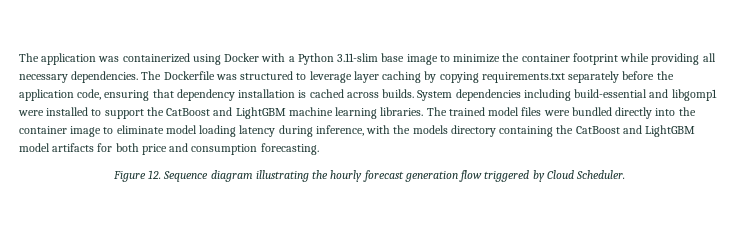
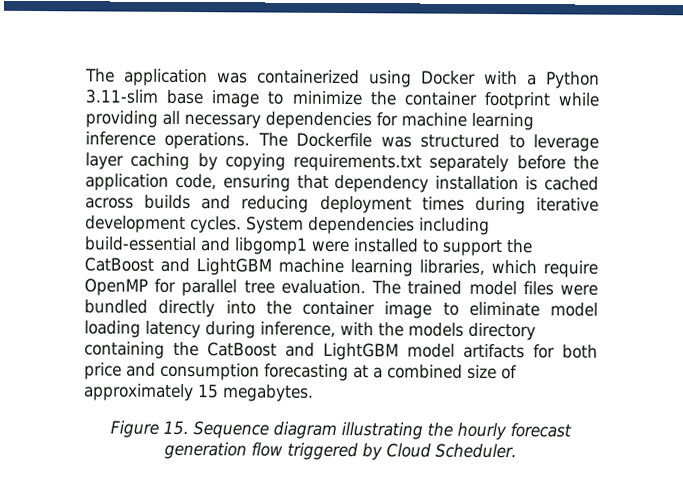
- The application was containerized using Docker with a Python 3.11-slim base image to minimize the container footprint while providing all necessary dependencies.
+ The application was containerized using Docker with a Python 3.11-slim base image to minimize the container footprint while providing all necessary dependencies for machine learning inference operations.
- The Dockerfile was structured to leverage layer caching by copying requirements.txt separately before the application code, ensuring that dependency installation is cached across builds.
+ The Dockerfile was structured to leverage layer caching by copying requirements.txt separately before the application code, ensuring that dependency installation is cached across builds and reducing deployment times during iterative development cycles.
- System dependencies including build-essential and libgomp1 were installed to support the CatBoost and LightGBM machine learning libraries.
+ System dependencies including build-essential and libgomp1 were installed to support the CatBoost and LightGBM machine learning libraries, which require OpenMP for parallel tree evaluation.
- The trained model files were bundled directly into the container image to eliminate model loading latency during inference, with the models directory containing the CatBoost and LightGBM model artifacts for both price and consumption forecasting.
+ The trained model files were bundled directly into the container image to eliminate model loading latency during inference, with the models directory containing the CatBoost and LightGBM model artifacts for both price and consumption forecasting at a combined size of approximately 15 megabytes.
- Figure 12. Sequence diagram illustrating the hourly forecast generation flow triggered by Cloud Scheduler.
+ Figure 15. Sequence diagram illustrating the hourly forecast generation flow triggered by Cloud Scheduler.

